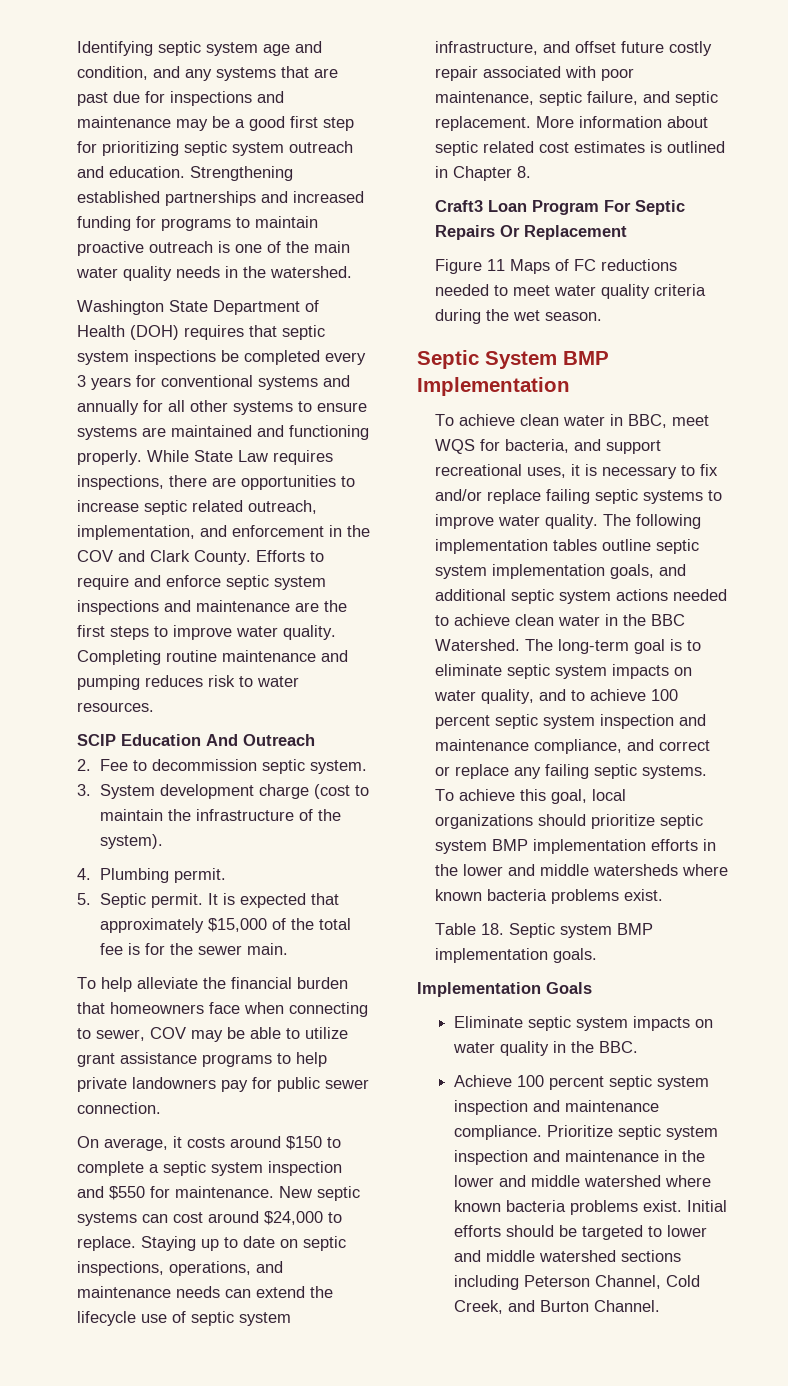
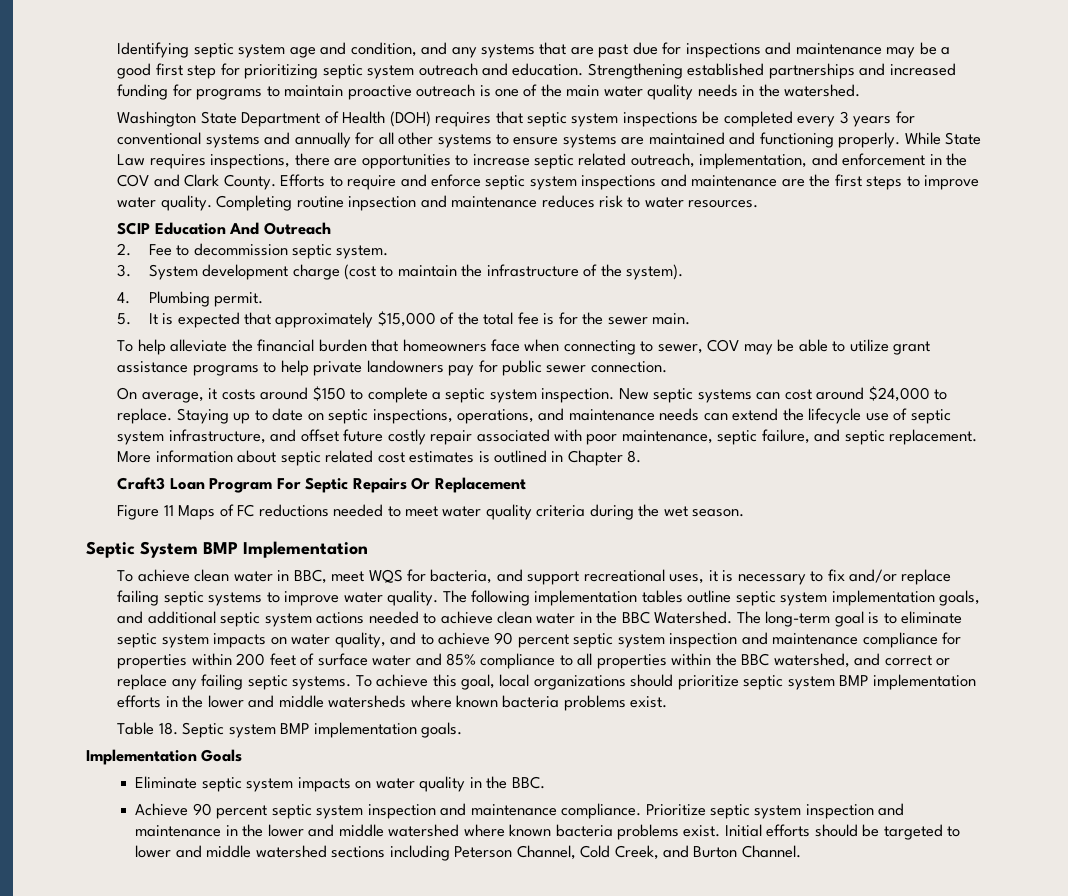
- Completing routine maintenance and pumping reduces risk to water resources.
+ Completing routine inpsection and maintenance reduces risk to water resources.
- 5. Septic permit. It is expected that approximately $15,000 of the total fee is for the sewer main.
+ 5. It is expected that approximately $15,000 of the total fee is for the sewer main.
- On average, it costs around $150 to complete a septic system inspection and $550 for maintenance.
+ On average, it costs around $150 to complete a septic system inspection.
- The long-term goal is to eliminate septic system impacts on water quality, and to achieve 100 percent septic system inspection and maintenance compliance, and correct or replace any failing septic systems.
+ The long-term goal is to eliminate septic system impacts on water quality, and to achieve 90 percent septic system inspection and maintenance compliance for properties within 200 feet of surface water and 85% compliance to all properties within the BBC watershed, and correct or replace any failing septic systems.
- Achieve 100 percent septic system inspection and maintenance compliance.
+ Achieve 90 percent septic system inspection and maintenance compliance.

